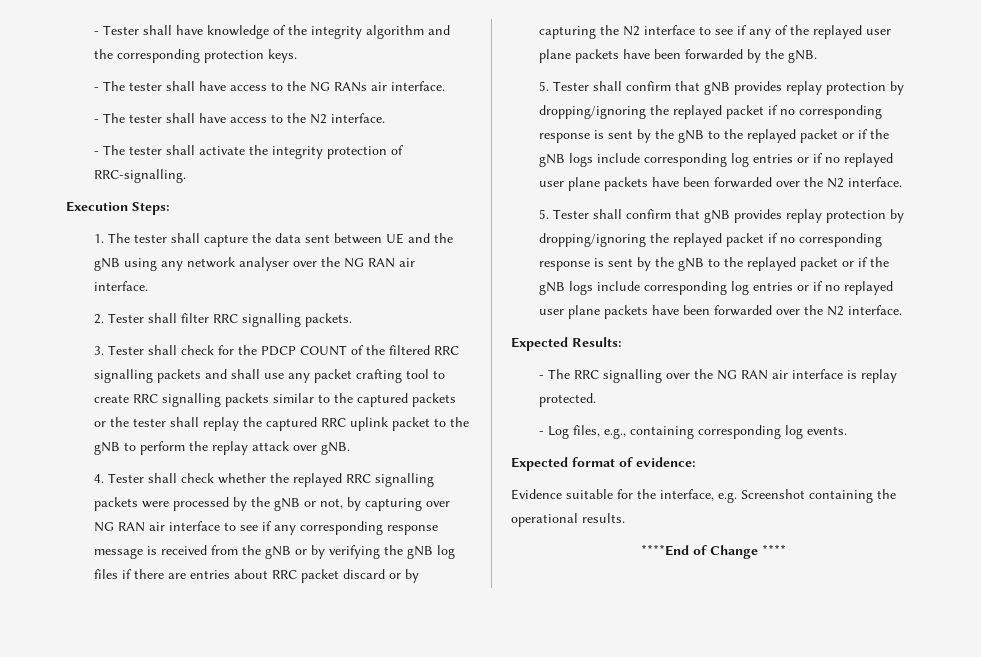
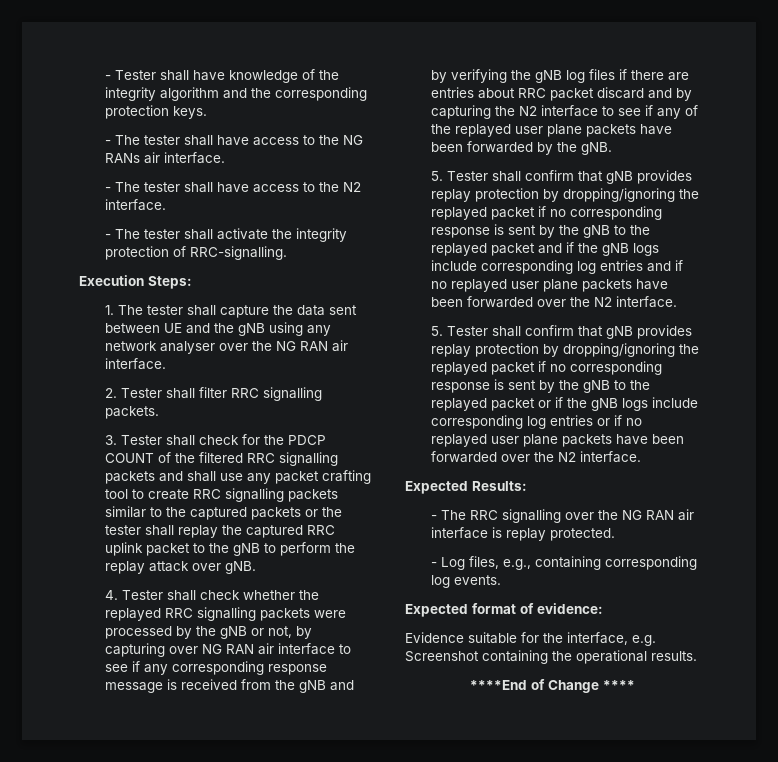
- 4. Tester shall check whether the replayed RRC signalling packets were processed by the gNB or not, by capturing over NG RAN air interface to see if any corresponding response message is received from the gNB or by verifying the gNB log files if there are entries about RRC packet discard or by capturing the N2 interface to see if any of the replayed user plane packets have been forwarded by the gNB.
- 5. Tester shall confirm that gNB provides replay protection by dropping/ignoring the replayed packet if no corresponding response is sent by the gNB to the replayed packet or if the gNB logs include corresponding log entries or if no replayed user plane packets have been forwarded over the N2 interface.
+ 4. Tester shall check whether the replayed RRC signalling packets were processed by the gNB or not, by capturing over NG RAN air interface to see if any corresponding response message is received from the gNB and by verifying the gNB log files if there are entries about RRC packet discard and by capturing the N2 interface to see if any of the replayed user plane packets have been forwarded by the gNB.
+ 5. Tester shall confirm that gNB provides replay protection by dropping/ignoring the replayed packet if no corresponding response is sent by the gNB to the replayed packet and if the gNB logs include corresponding log entries and if no replayed user plane packets have been forwarded over the N2 interface.

